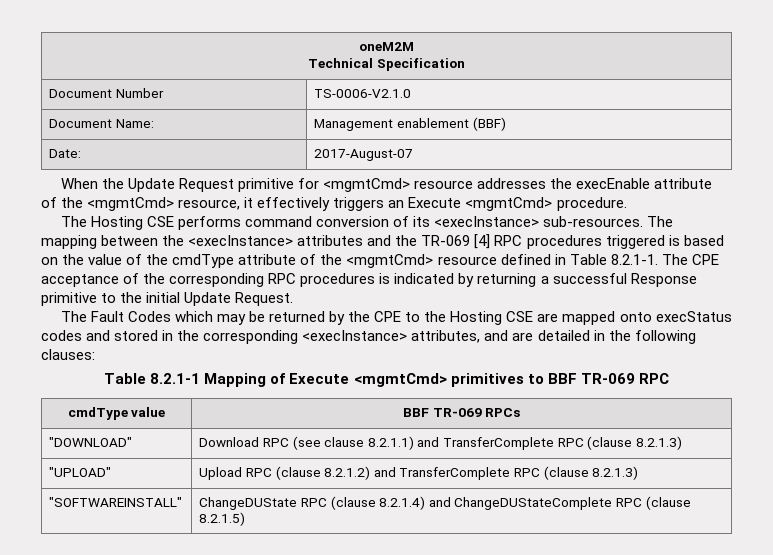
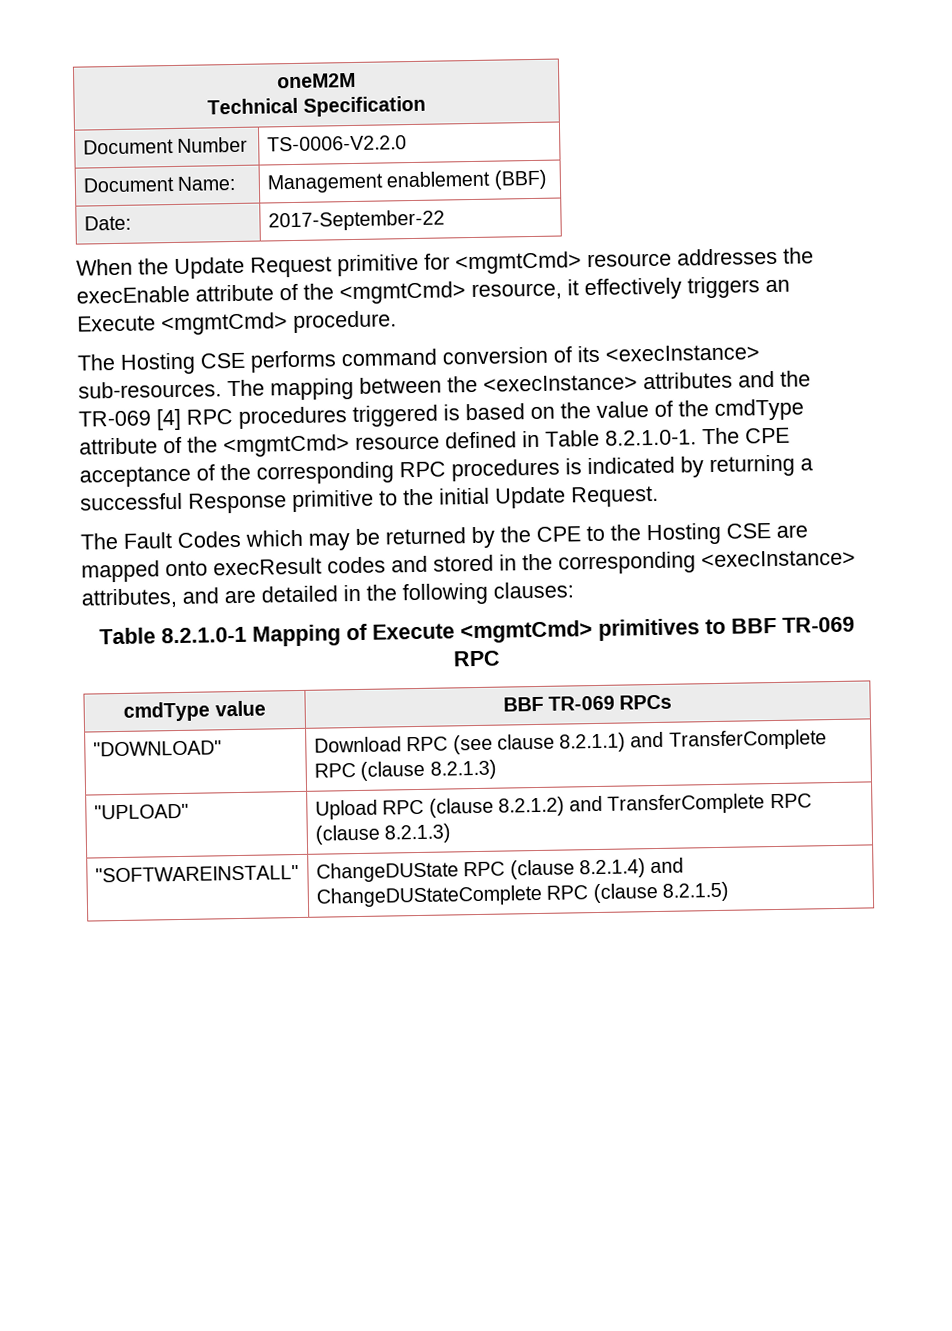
- Document Number | TS-0006-V2.1.0
+ Document Number | TS-0006-V2.2.0
- Date: | 2017-August-07
+ Date: | 2017-September-22
- The mapping between the <execInstance> attributes and the TR-069 [4] RPC procedures triggered is based on the value of the cmdType attribute of the <mgmtCmd> resource defined in Table 8.2.1-1. The CPE acceptance of the corresponding RPC procedures is indicated by returning a successful Response primitive to the initial Update Request.
+ The mapping between the <execInstance> attributes and the TR-069 [4] RPC procedures triggered is based on the value of the cmdType attribute of the <mgmtCmd> resource defined in Table 8.2.1.0-1. The CPE acceptance of the corresponding RPC procedures is indicated by returning a successful Response primitive to the initial Update Request.
- The Fault Codes which may be returned by the CPE to the Hosting CSE are mapped onto execStatus codes and stored in the corresponding <execInstance> attributes, and are detailed in the following clauses:
+ The Fault Codes which may be returned by the CPE to the Hosting CSE are mapped onto execResult codes and stored in the corresponding <execInstance> attributes, and are detailed in the following clauses:
- Table 8.2.1-1 Mapping of Execute <mgmtCmd> primitives to BBF TR-069 RPC
+ Table 8.2.1.0-1 Mapping of Execute <mgmtCmd> primitives to BBF TR-069 RPC

